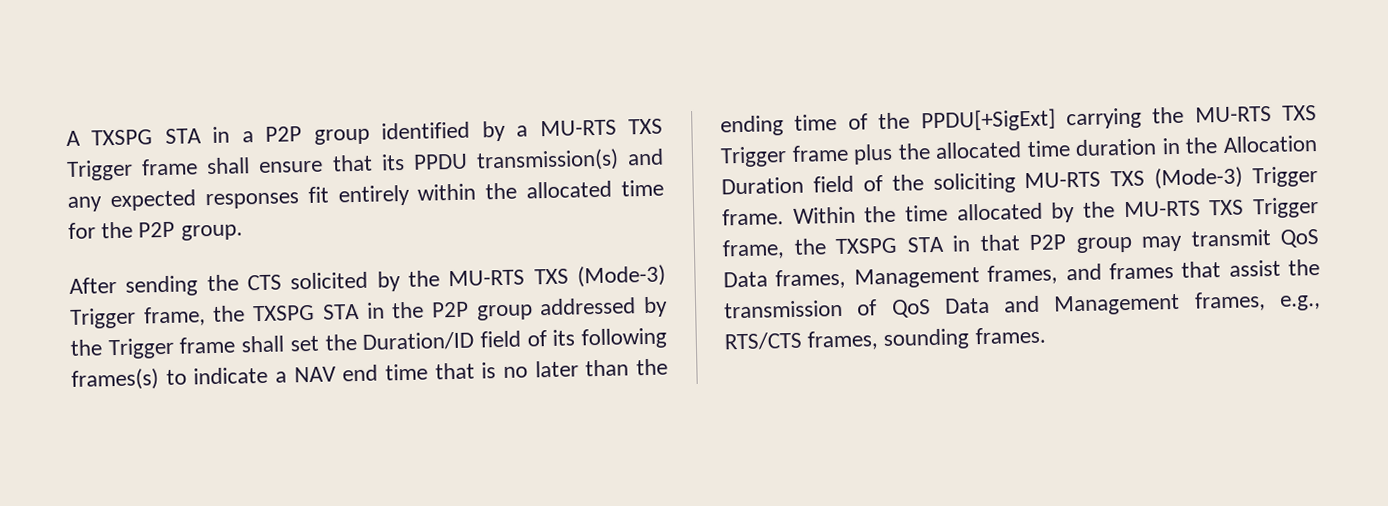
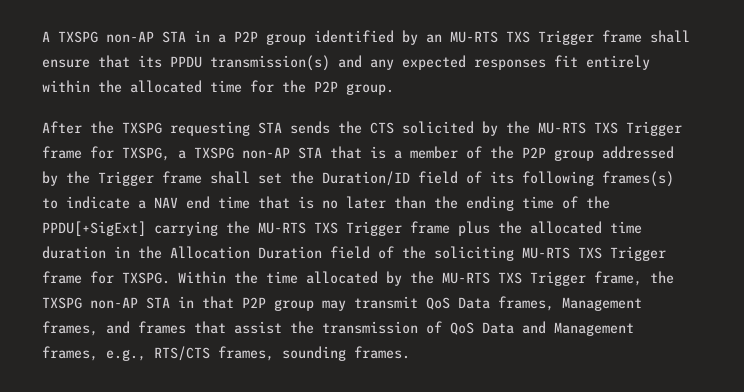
- A TXSPG STA in a P2P group identified by a MU-RTS TXS Trigger frame shall ensure that its PPDU transmission(s) and any expected responses fit entirely within the allocated time for the P2P group.
+ A TXSPG non-AP STA in a P2P group identified by an MU-RTS TXS Trigger frame shall ensure that its PPDU transmission(s) and any expected responses fit entirely within the allocated time for the P2P group.
- After sending the CTS solicited by the MU-RTS TXS (Mode-3) Trigger frame, the TXSPG STA in the P2P group addressed by the Trigger frame shall set the Duration/ID field of its following frames(s) to indicate a NAV end time that is no later than the ending time of the PPDU[+SigExt] carrying the MU-RTS TXS Trigger frame plus the allocated time duration in the Allocation Duration field of the soliciting MU-RTS TXS (Mode-3) Trigger frame.
+ After the TXSPG requesting STA sends the CTS solicited by the MU-RTS TXS Trigger frame for TXSPG, a TXSPG non-AP STA that is a member of the P2P group addressed by the Trigger frame shall set the Duration/ID field of its following frames(s) to indicate a NAV end time that is no later than the ending time of the PPDU[+SigExt] carrying the MU-RTS TXS Trigger frame plus the allocated time duration in the Allocation Duration field of the soliciting MU-RTS TXS Trigger frame for TXSPG.
- Within the time allocated by the MU-RTS TXS Trigger frame, the TXSPG STA in that P2P group may transmit QoS Data frames, Management frames, and frames that assist the transmission of QoS Data and Management frames, e.g., RTS/CTS frames, sounding frames.
+ Within the time allocated by the MU-RTS TXS Trigger frame, the TXSPG non-AP STA in that P2P group may transmit QoS Data frames, Management frames, and frames that assist the transmission of QoS Data and Management frames, e.g., RTS/CTS frames, sounding frames.

